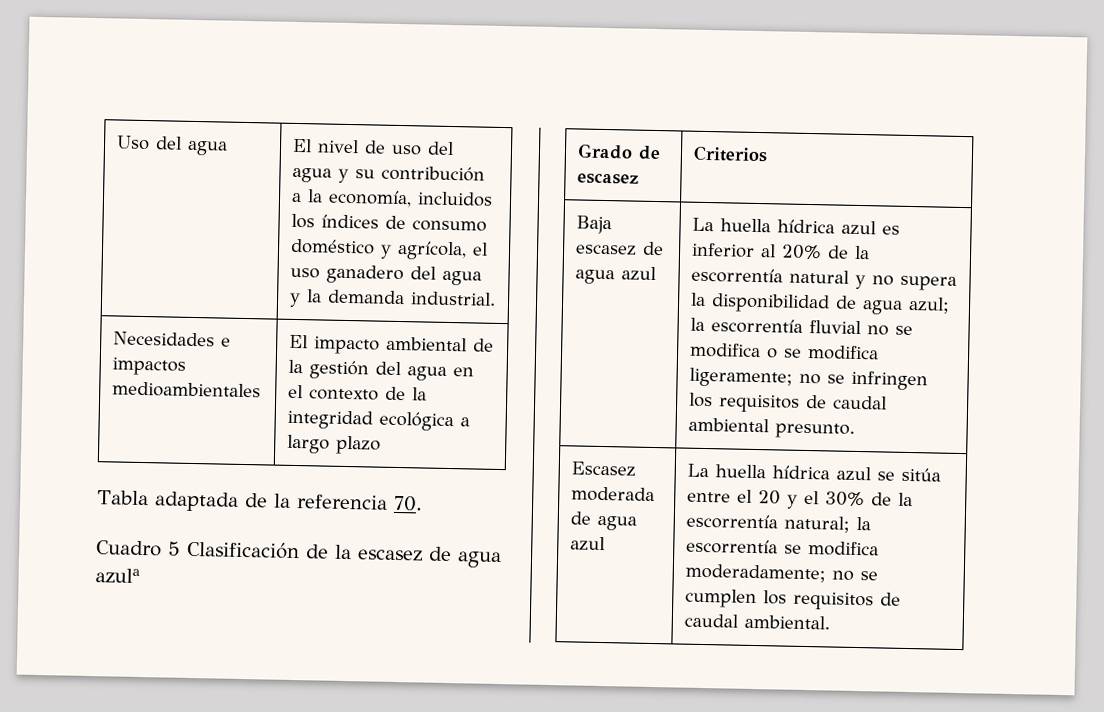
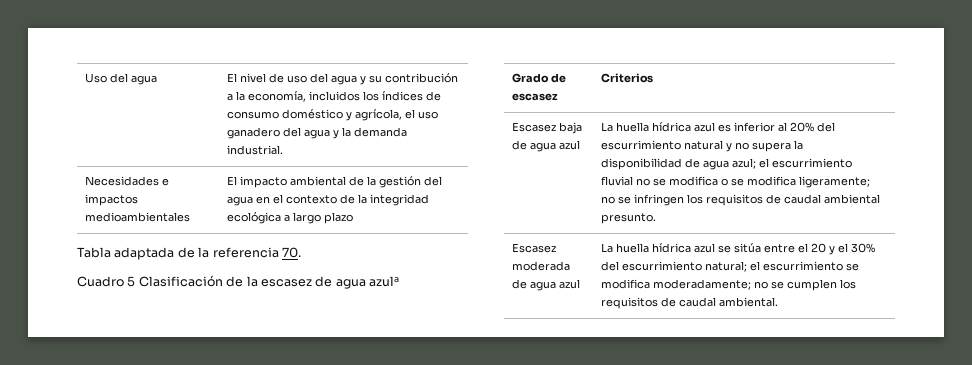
- Baja escasez de agua azul
+ Escasez baja de agua azul
- La huella hídrica azul es inferior al 20% de la escorrentía natural y no supera la disponibilidad de agua azul; la escorrentía fluvial no se modifica o se modifica ligeramente; no se infringen los requisitos de caudal ambiental presunto.
+ La huella hídrica azul es inferior al 20% del escurrimiento natural y no supera la disponibilidad de agua azul; el escurrimiento fluvial no se modifica o se modifica ligeramente; no se infringen los requisitos de caudal ambiental presunto.
- Escasez moderada de agua azul | La huella hídrica azul se sitúa entre el 20 y el 30% de la escorrentía natural; la escorrentía se modifica moderadamente; no se cumplen los requisitos de caudal ambiental.
+ Escasez moderada de agua azul | La huella hídrica azul se sitúa entre el 20 y el 30% del escurrimiento natural; el escurrimiento se modifica moderadamente; no se cumplen los requisitos de caudal ambiental.

